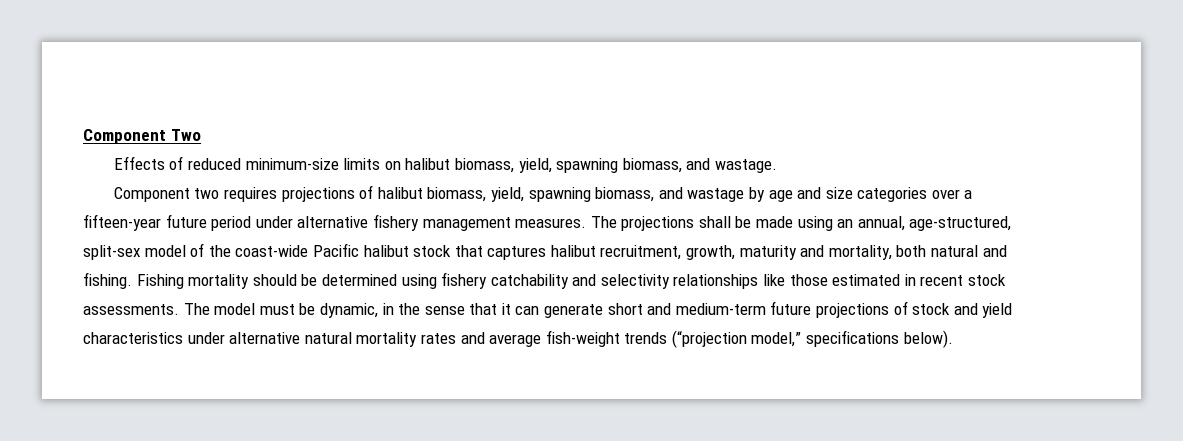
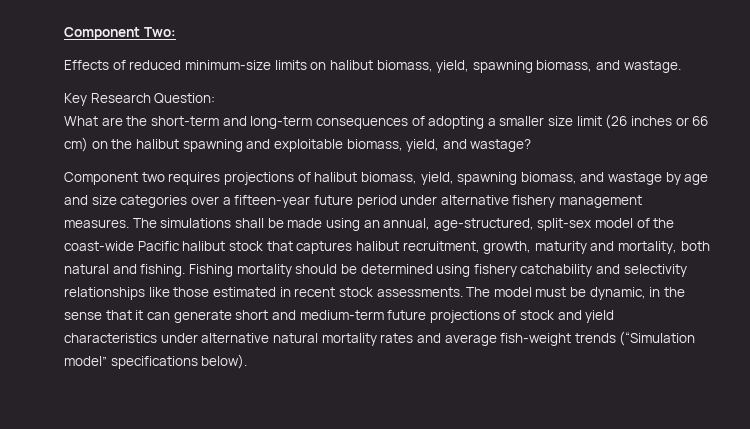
- Component Two
+ Component Two:
+ Key Research Question:
+ What are the short-term and long-term consequences of adopting a smaller size limit (26 inches or 66 cm) on the halibut spawning and exploitable biomass, yield, and wastage?
- The projections shall be made using an annual, age-structured, split-sex model of the coast-wide Pacific halibut stock that captures halibut recruitment, growth, maturity and mortality, both natural and fishing.
+ The simulations shall be made using an annual, age-structured, split-sex model of the coast-wide Pacific halibut stock that captures halibut recruitment, growth, maturity and mortality, both natural and fishing.
- The model must be dynamic, in the sense that it can generate short and medium-term future projections of stock and yield characteristics under alternative natural mortality rates and average fish-weight trends (“projection model,” specifications below).
+ The model must be dynamic, in the sense that it can generate short and medium-term future projections of stock and yield characteristics under alternative natural mortality rates and average fish-weight trends (“Simulation model” specifications below).

